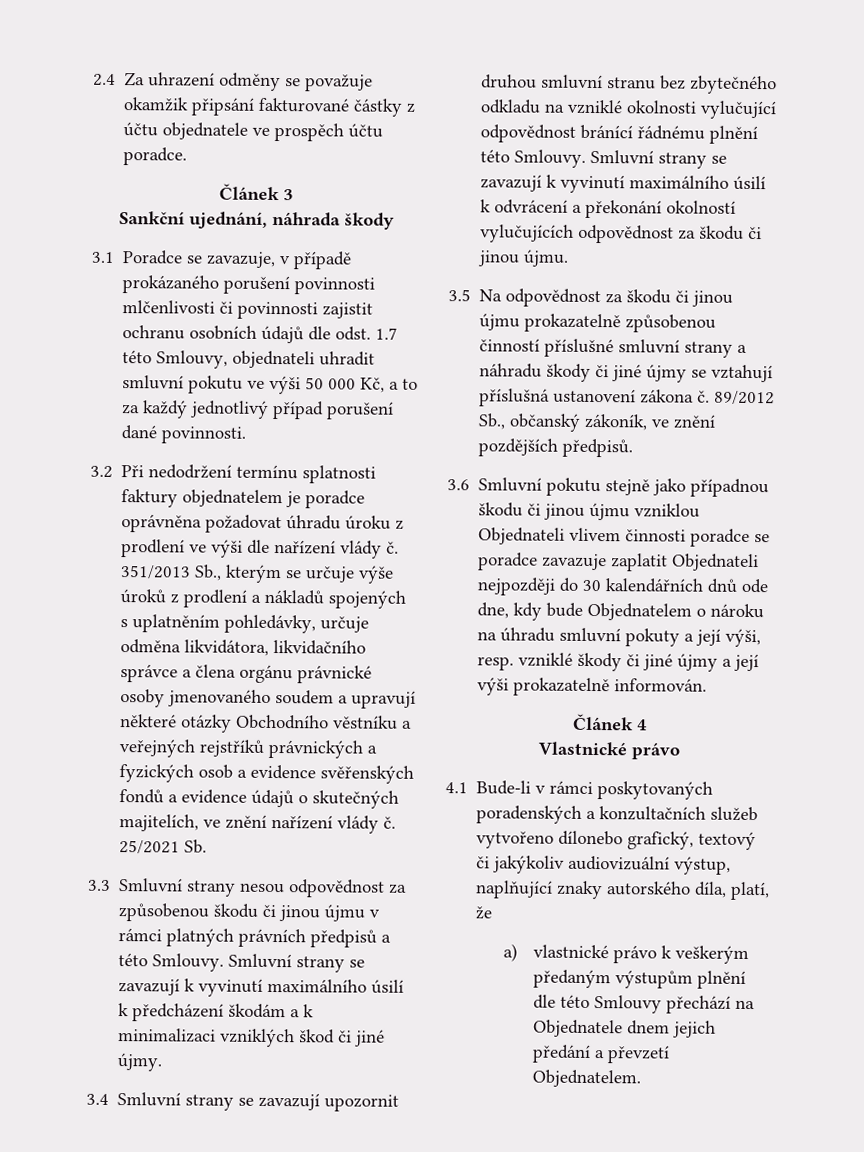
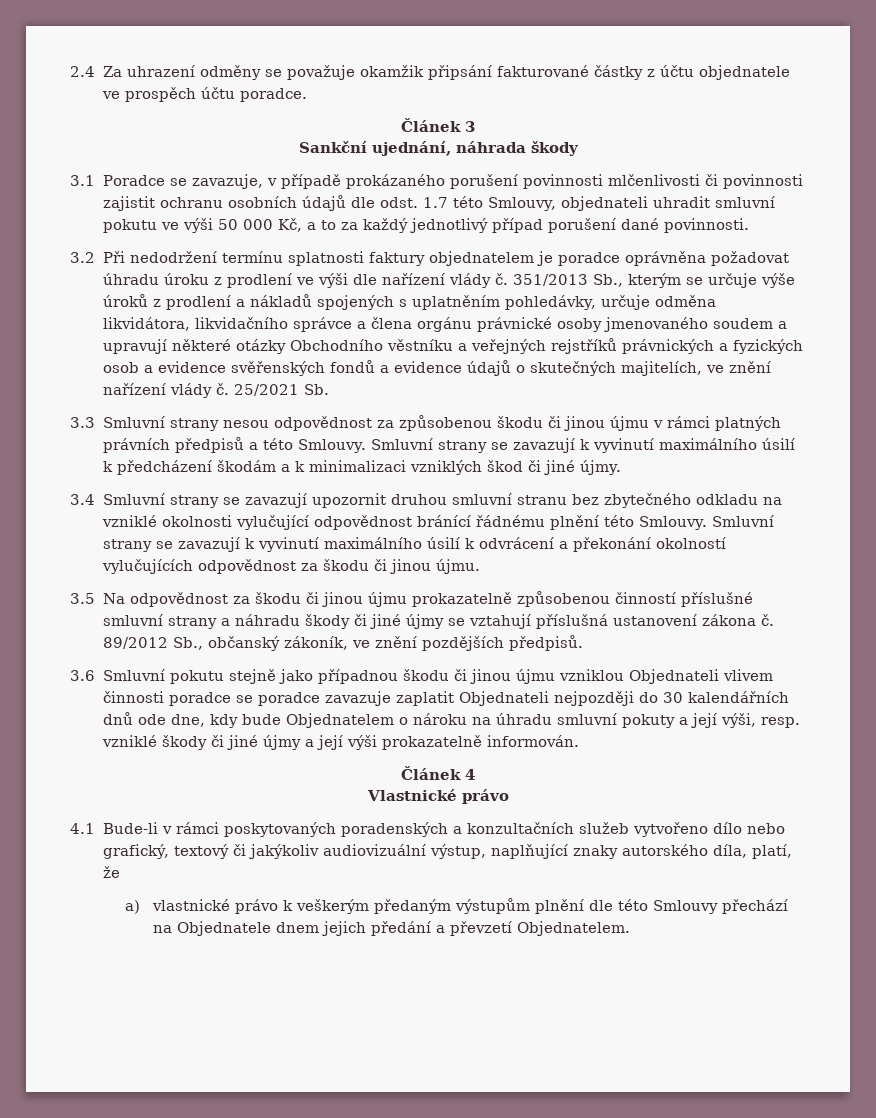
- 4.1 Bude-li v rámci poskytovaných poradenských a konzultačních služeb vytvořeno dílonebo grafický, textový či jakýkoliv audiovizuální výstup, naplňující znaky autorského díla, platí, že
+ 4.1 Bude-li v rámci poskytovaných poradenských a konzultačních služeb vytvořeno dílo nebo grafický, textový či jakýkoliv audiovizuální výstup, naplňující znaky autorského díla, platí, že

